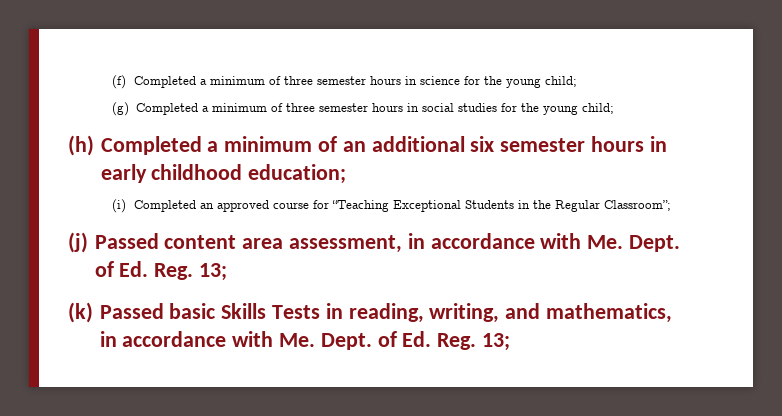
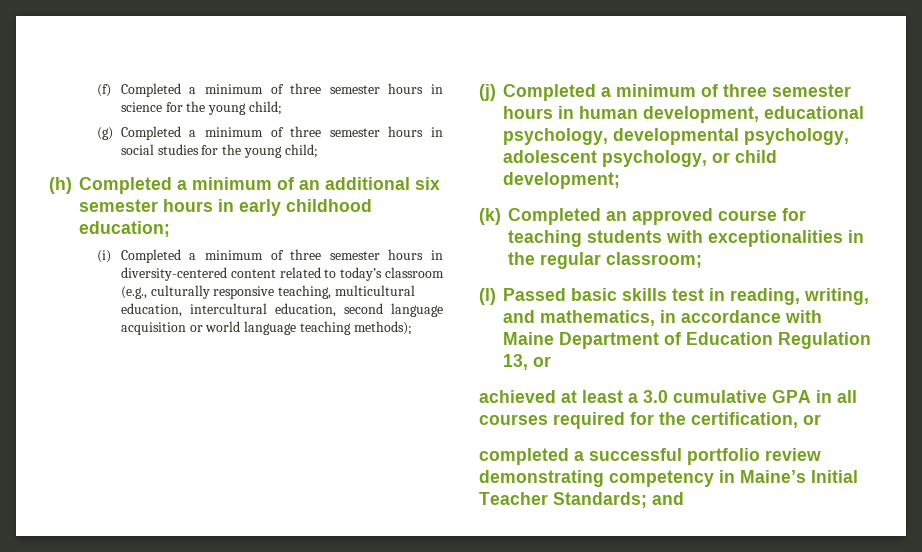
- (i) Completed an approved course for “Teaching Exceptional Students in the Regular Classroom”;
- (j) Passed content area assessment, in accordance with Me. Dept. of Ed. Reg. 13;
- (k) Passed basic Skills Tests in reading, writing, and mathematics, in accordance with Me. Dept. of Ed. Reg. 13;
+ (i) Completed a minimum of three semester hours in diversity-centered content related to today’s classroom (e.g., culturally responsive teaching, multicultural education, intercultural education, second language acquisition or world language teaching methods);
+ (j) Completed a minimum of three semester hours in human development, educational psychology, developmental psychology, adolescent psychology, or child development;
+ (k) Completed an approved course for teaching students with exceptionalities in the regular classroom;
+ (l) Passed basic skills test in reading, writing, and mathematics, in accordance with Maine Department of Education Regulation 13, or
+ achieved at least a 3.0 cumulative GPA in all courses required for the certification, or
+ completed a successful portfolio review demonstrating competency in Maine’s Initial Teacher Standards; and

